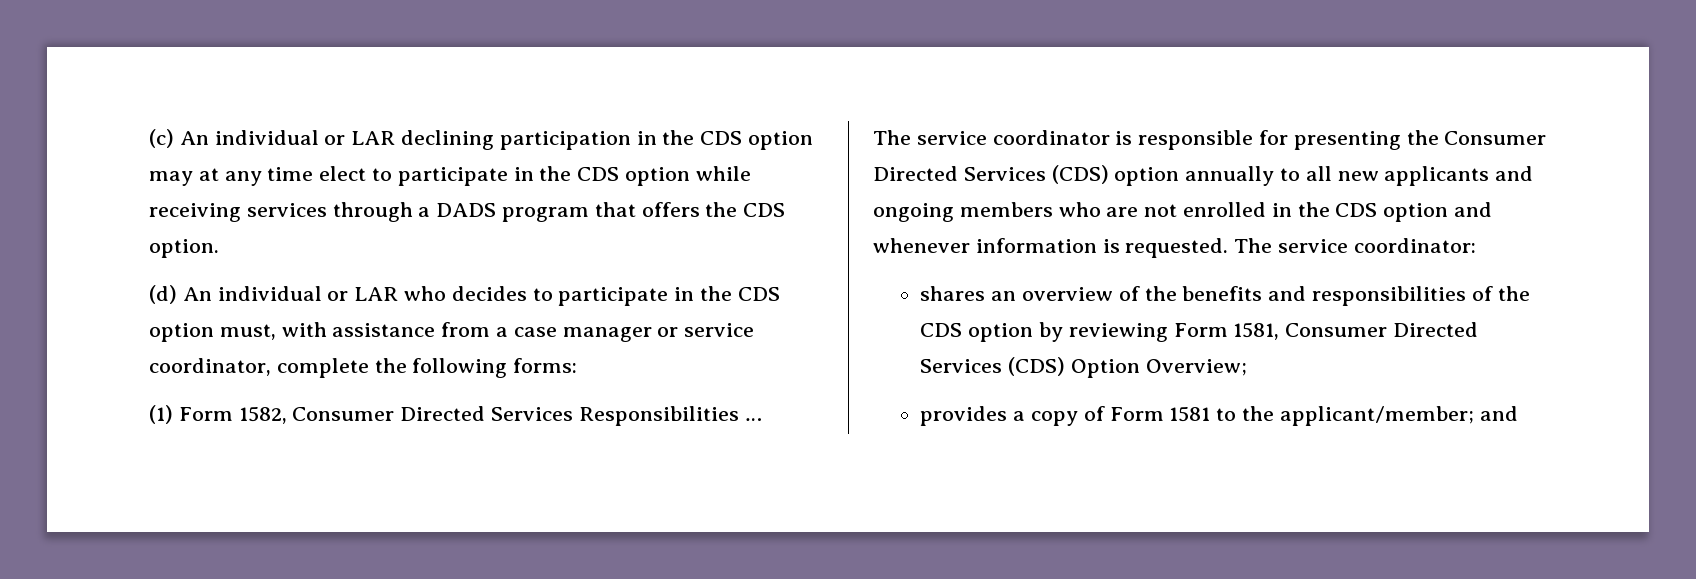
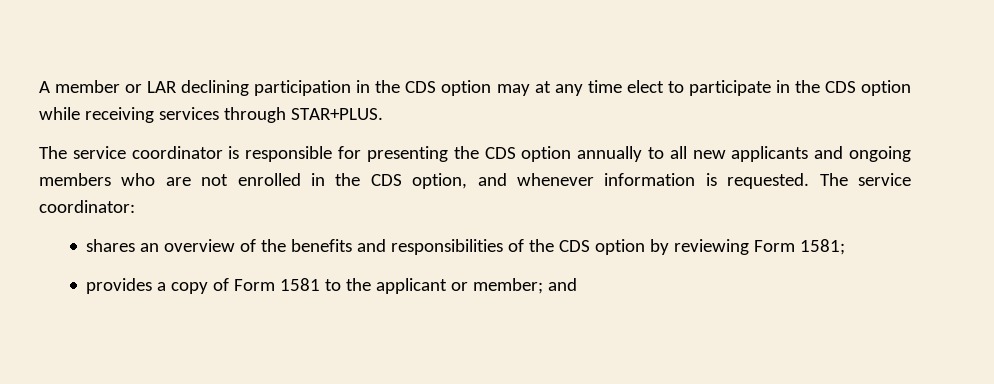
- (c) An individual or LAR declining participation in the CDS option may at any time elect to participate in the CDS option while receiving services through a DADS program that offers the CDS option.
- (d) An individual or LAR who decides to participate in the CDS option must, with assistance from a case manager or service coordinator, complete the following forms:
- (1) Form 1582, Consumer Directed Services Responsibilities …
+ A member or LAR declining participation in the CDS option may at any time elect to participate in the CDS option while receiving services through STAR+PLUS.
- The service coordinator is responsible for presenting the Consumer Directed Services (CDS) option annually to all new applicants and ongoing members who are not enrolled in the CDS option and whenever information is requested.
+ The service coordinator is responsible for presenting the CDS option annually to all new applicants and ongoing members who are not enrolled in the CDS option, and whenever information is requested.
- shares an overview of the benefits and responsibilities of the CDS option by reviewing Form 1581, Consumer Directed Services (CDS) Option Overview;
+ shares an overview of the benefits and responsibilities of the CDS option by reviewing Form 1581;
- provides a copy of Form 1581 to the applicant/member; and
+ provides a copy of Form 1581 to the applicant or member; and

